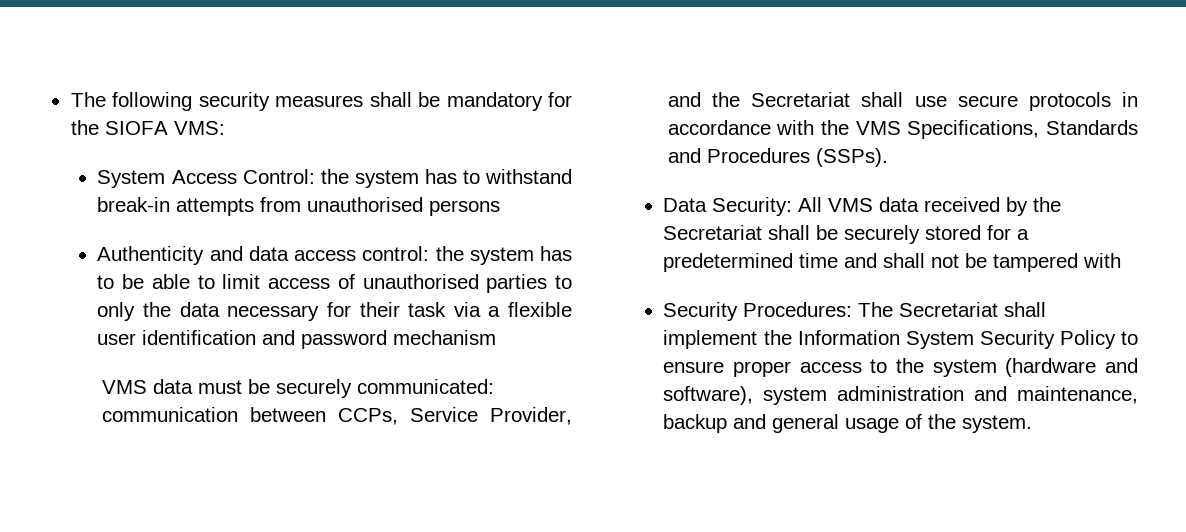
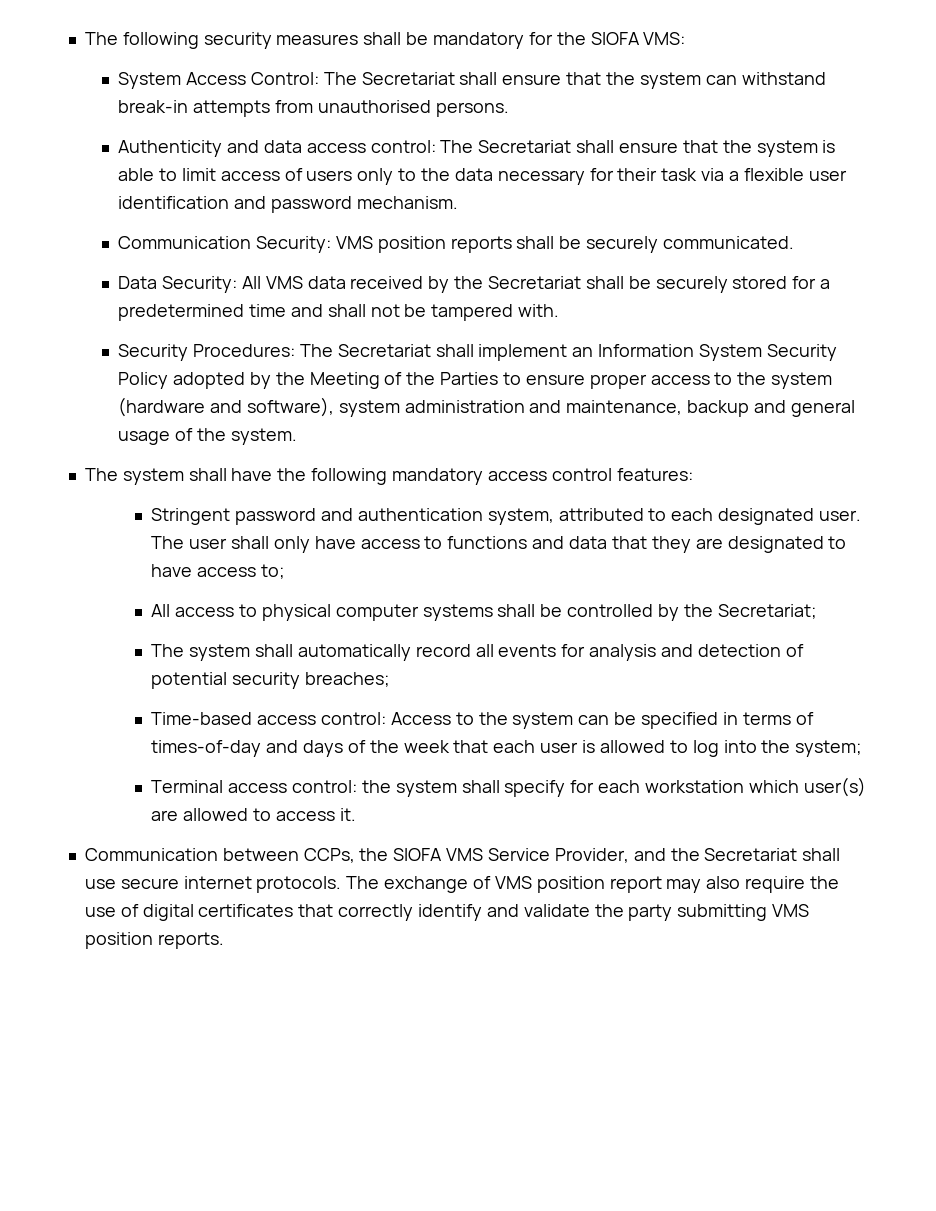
- System Access Control: the system has to withstand break-in attempts from unauthorised persons
+ System Access Control: The Secretariat shall ensure that the system can withstand break-in attempts from unauthorised persons.
- Authenticity and data access control: the system has to be able to limit access of unauthorised parties to only the data necessary for their task via a flexible user identification and password mechanism
- VMS data must be securely communicated: communication between CCPs, Service Provider, and the Secretariat shall use secure protocols in accordance with the VMS Specifications, Standards and Procedures (SSPs).
+ Authenticity and data access control: The Secretariat shall ensure that the system is able to limit access of users only to the data necessary for their task via a flexible user identification and password mechanism.
+ Communication Security: VMS position reports shall be securely communicated.
- Data Security: All VMS data received by the Secretariat shall be securely stored for a predetermined time and shall not be tampered with
+ Data Security: All VMS data received by the Secretariat shall be securely stored for a predetermined time and shall not be tampered with.
- Security Procedures: The Secretariat shall implement the Information System Security Policy to ensure proper access to the system (hardware and software), system administration and maintenance, backup and general usage of the system.
+ Security Procedures: The Secretariat shall implement an Information System Security Policy adopted by the Meeting of the Parties to ensure proper access to the system (hardware and software), system administration and maintenance, backup and general usage of the system.
+ The system shall have the following mandatory access control features:
+ Stringent password and authentication system, attributed to each designated user. The user shall only have access to functions and data that they are designated to have access to;
+ All access to physical computer systems shall be controlled by the Secretariat;
+ The system shall automatically record all events for analysis and detection of potential security breaches;
+ Time-based access control: Access to the system can be specified in terms of times-of-day and days of the week that each user is allowed to log into the system;
+ Terminal access control: the system shall specify for each workstation which user(s) are allowed to access it.
+ Communication between CCPs, the SIOFA VMS Service Provider, and the Secretariat shall use secure internet protocols. The exchange of VMS position report may also require the use of digital certificates that correctly identify and validate the party submitting VMS position reports.

